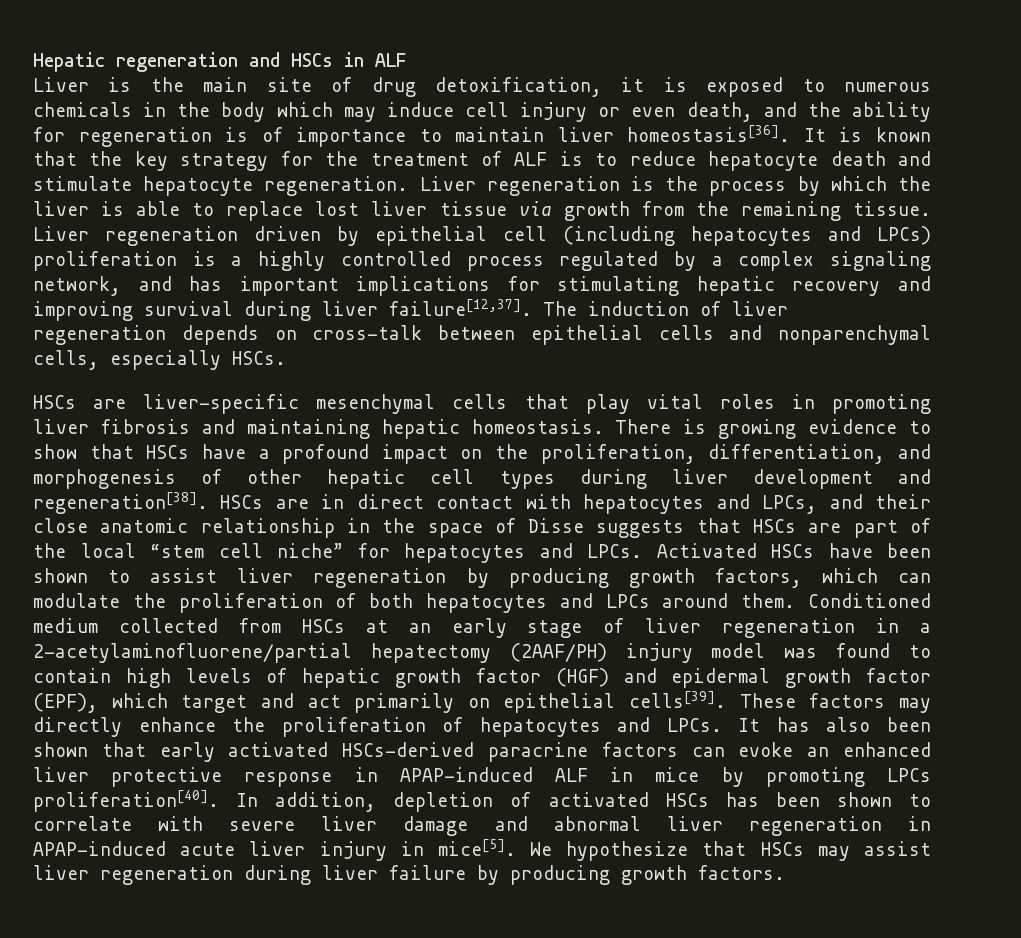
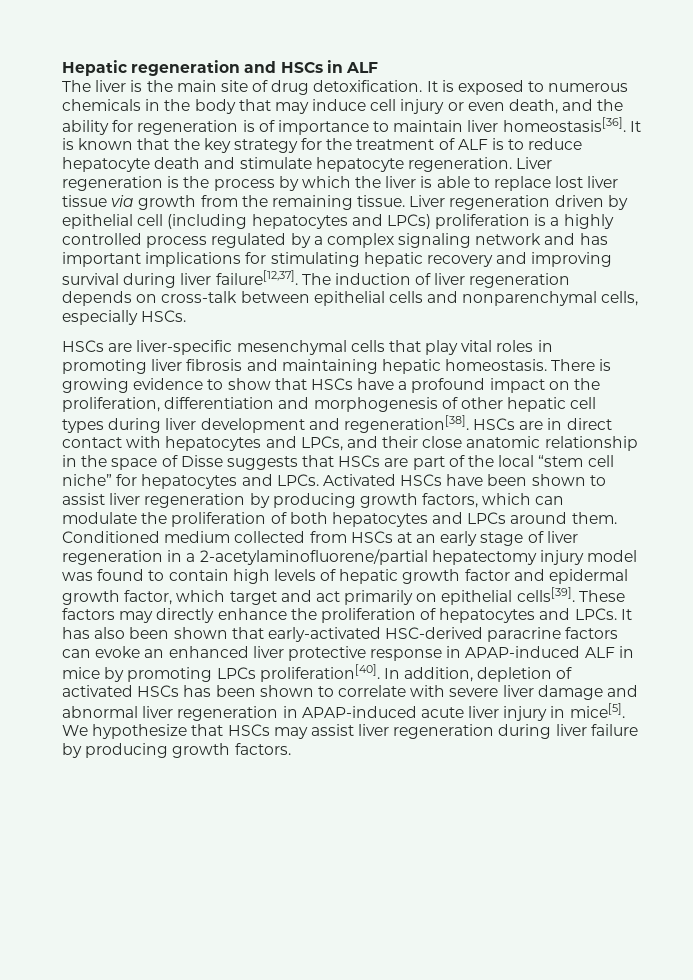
- Liver is the main site of drug detoxification, it is exposed to numerous chemicals in the body which may induce cell injury or even death, and the ability for regeneration is of importance to maintain liver homeostasis[36].
+ The liver is the main site of drug detoxification. It is exposed to numerous chemicals in the body that may induce cell injury or even death, and the ability for regeneration is of importance to maintain liver homeostasis[36].
- Liver regeneration driven by epithelial cell (including hepatocytes and LPCs) proliferation is a highly controlled process regulated by a complex signaling network, and has important implications for stimulating hepatic recovery and improving survival during liver failure[12,37].
+ Liver regeneration driven by epithelial cell (including hepatocytes and LPCs) proliferation is a highly controlled process regulated by a complex signaling network and has important implications for stimulating hepatic recovery and improving survival during liver failure[12,37].
- There is growing evidence to show that HSCs have a profound impact on the proliferation, differentiation, and morphogenesis of other hepatic cell types during liver development and regeneration[38].
+ There is growing evidence to show that HSCs have a profound impact on the proliferation, differentiation and morphogenesis of other hepatic cell types during liver development and regeneration[38].
- Conditioned medium collected from HSCs at an early stage of liver regeneration in a 2-acetylaminofluorene/partial hepatectomy (2AAF/PH) injury model was found to contain high levels of hepatic growth factor (HGF) and epidermal growth factor (EPF), which target and act primarily on epithelial cells[39].
+ Conditioned medium collected from HSCs at an early stage of liver regeneration in a 2-acetylaminofluorene/partial hepatectomy injury model was found to contain high levels of hepatic growth factor and epidermal growth factor, which target and act primarily on epithelial cells[39].
- It has also been shown that early activated HSCs-derived paracrine factors can evoke an enhanced liver protective response in APAP-induced ALF in mice by promoting LPCs proliferation[40].
+ It has also been shown that early-activated HSC-derived paracrine factors can evoke an enhanced liver protective response in APAP-induced ALF in mice by promoting LPCs proliferation[40].

